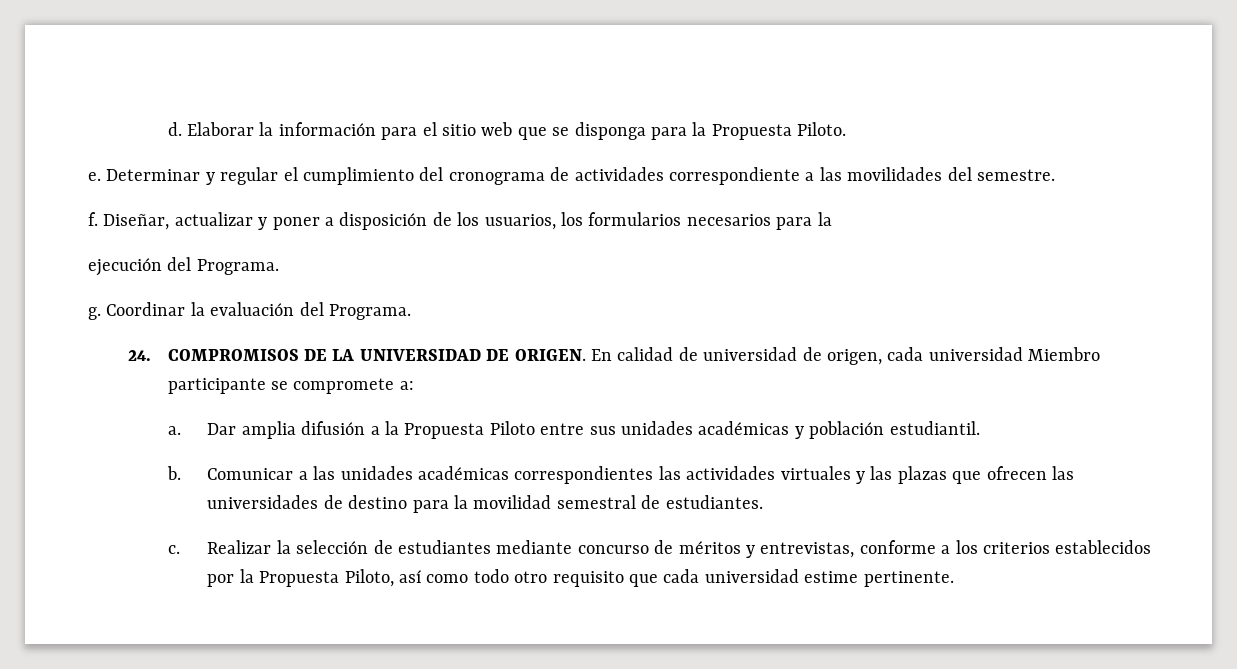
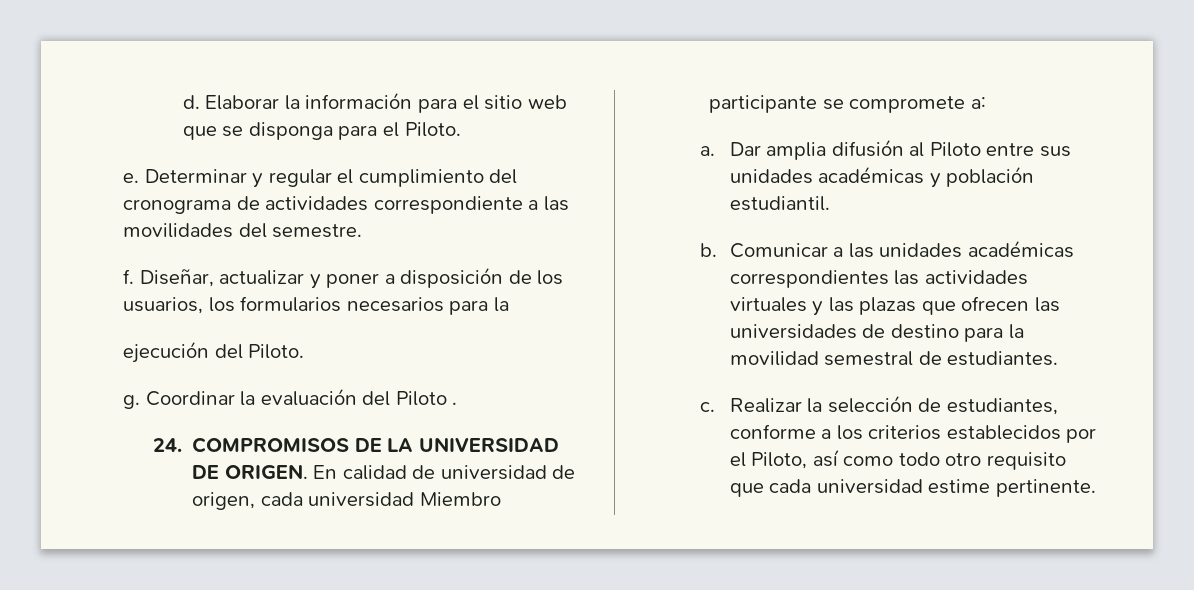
- Elaborar la información para el sitio web que se disponga para la Propuesta Piloto.
+ Elaborar la información para el sitio web que se disponga para el Piloto.
- ejecución del Programa.
+ ejecución del Piloto.
- Coordinar la evaluación del Programa.
+ Coordinar la evaluación del Piloto .
- Dar amplia difusión a la Propuesta Piloto entre sus unidades académicas y población estudiantil.
+ Dar amplia difusión al Piloto entre sus unidades académicas y población estudiantil.
- Realizar la selección de estudiantes mediante concurso de méritos y entrevistas, conforme a los criterios establecidos por la Propuesta Piloto, así como todo otro requisito que cada universidad estime pertinente.
+ Realizar la selección de estudiantes, conforme a los criterios establecidos por el Piloto, así como todo otro requisito que cada universidad estime pertinente.

